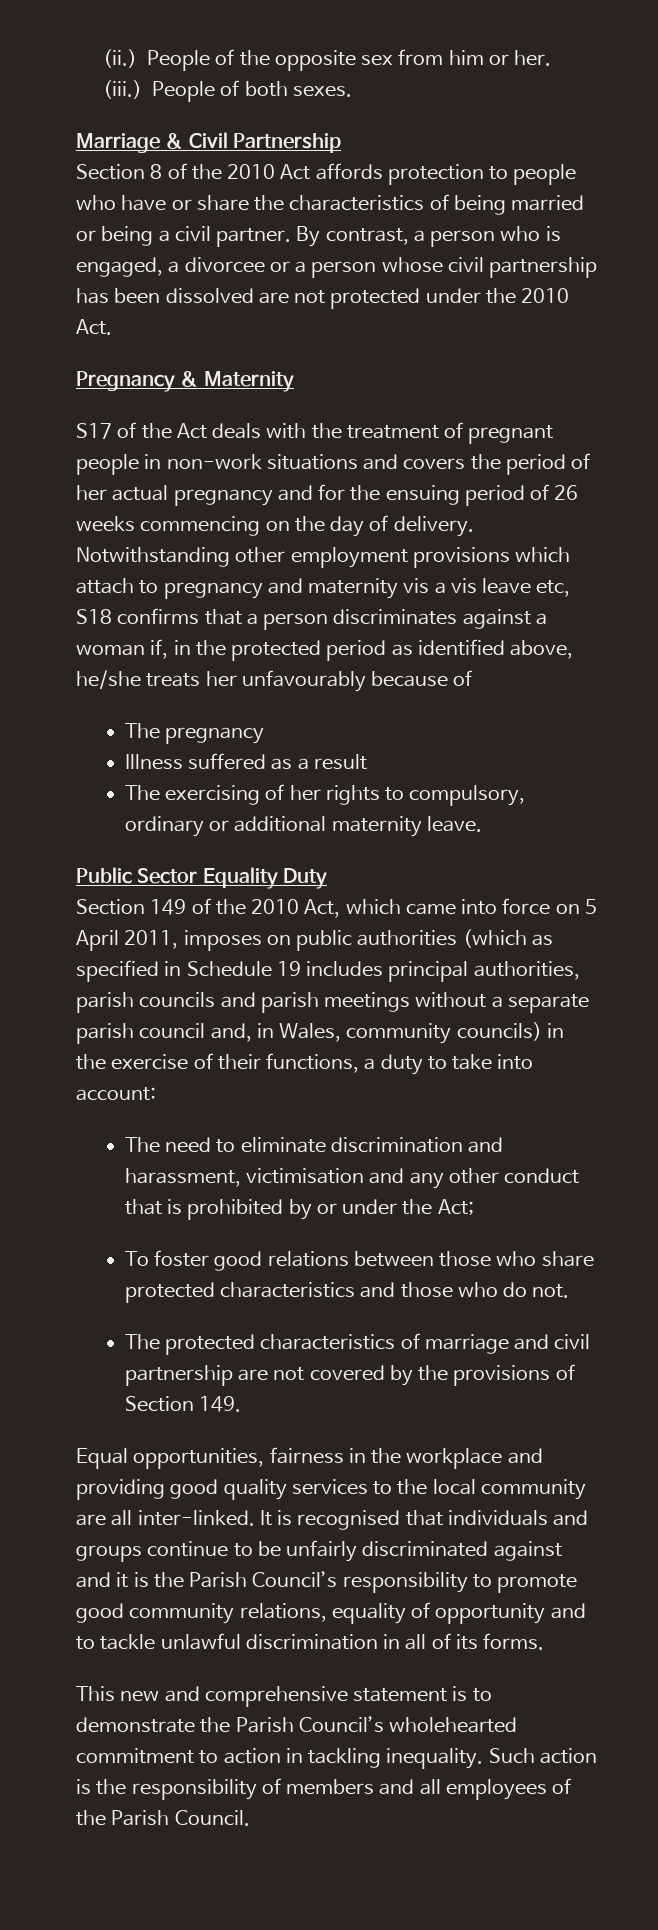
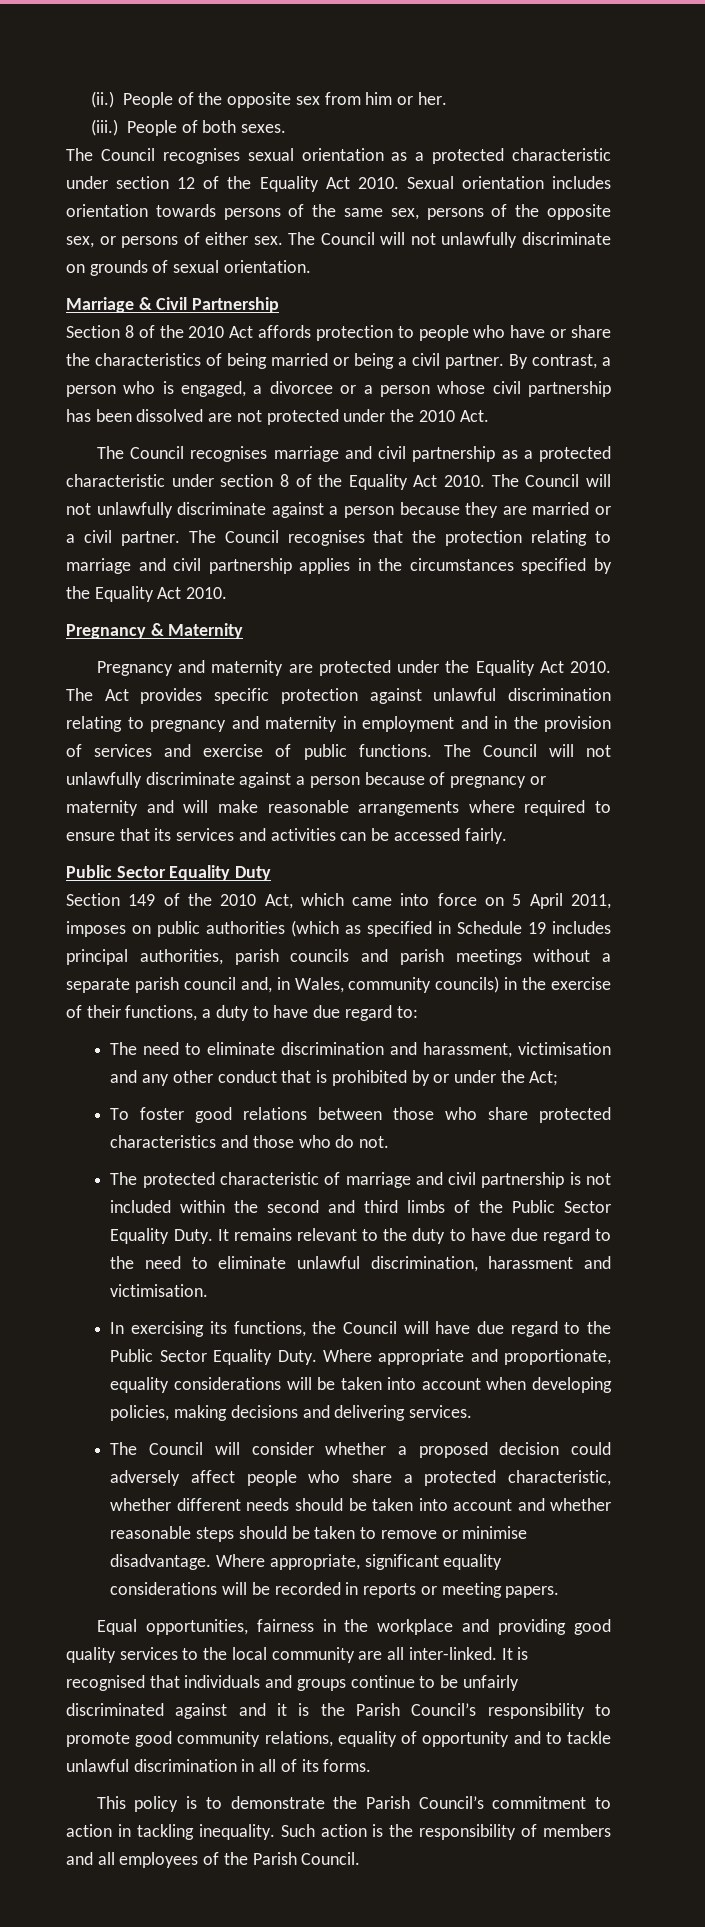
+ The Council recognises sexual orientation as a protected characteristic under section 12 of the Equality Act 2010. Sexual orientation includes orientation towards persons of the same sex, persons of the opposite sex, or persons of either sex. The Council will not unlawfully discriminate on grounds of sexual orientation.
+ The Council recognises marriage and civil partnership as a protected characteristic under section 8 of the Equality Act 2010. The Council will not unlawfully discriminate against a person because they are married or a civil partner. The Council recognises that the protection relating to marriage and civil partnership applies in the circumstances specified by the Equality Act 2010.
  Pregnancy & Maternity
- S17 of the Act deals with the treatment of pregnant people in non-work situations and covers the period of her actual pregnancy and for the ensuing period of 26 weeks commencing on the day of delivery. Notwithstanding other employment provisions which attach to pregnancy and maternity vis a vis leave etc, S18 confirms that a person discriminates against a woman if, in the protected period as identified above, he/she treats her unfavourably because of
- The pregnancy
- Illness suffered as a result
- The exercising of her rights to compulsory, ordinary or additional maternity leave.
+ Pregnancy and maternity are protected under the Equality Act 2010. The Act provides specific protection against unlawful discrimination relating to pregnancy and maternity in employment and in the provision of services and exercise of public functions. The Council will not unlawfully discriminate against a person because of pregnancy or maternity and will make reasonable arrangements where required to ensure that its services and activities can be accessed fairly.
- Section 149 of the 2010 Act, which came into force on 5 April 2011, imposes on public authorities (which as specified in Schedule 19 includes principal authorities, parish councils and parish meetings without a separate parish council and, in Wales, community councils) in the exercise of their functions, a duty to take into account:
+ Section 149 of the 2010 Act, which came into force on 5 April 2011, imposes on public authorities (which as specified in Schedule 19 includes principal authorities, parish councils and parish meetings without a separate parish council and, in Wales, community councils) in the exercise of their functions, a duty to have due regard to:
- The protected characteristics of marriage and civil partnership are not covered by the provisions of Section 149.
+ The protected characteristic of marriage and civil partnership is not included within the second and third limbs of the Public Sector Equality Duty. It remains relevant to the duty to have due regard to the need to eliminate unlawful discrimination, harassment and victimisation.
+ In exercising its functions, the Council will have due regard to the Public Sector Equality Duty. Where appropriate and proportionate, equality considerations will be taken into account when developing policies, making decisions and delivering services.
+ The Council will consider whether a proposed decision could adversely affect people who share a protected characteristic, whether different needs should be taken into account and whether reasonable steps should be taken to remove or minimise disadvantage. Where appropriate, significant equality considerations will be recorded in reports or meeting papers.
- This new and comprehensive statement is to demonstrate the Parish Council’s wholehearted commitment to action in tackling inequality.
+ This policy is to demonstrate the Parish Council’s commitment to action in tackling inequality.

